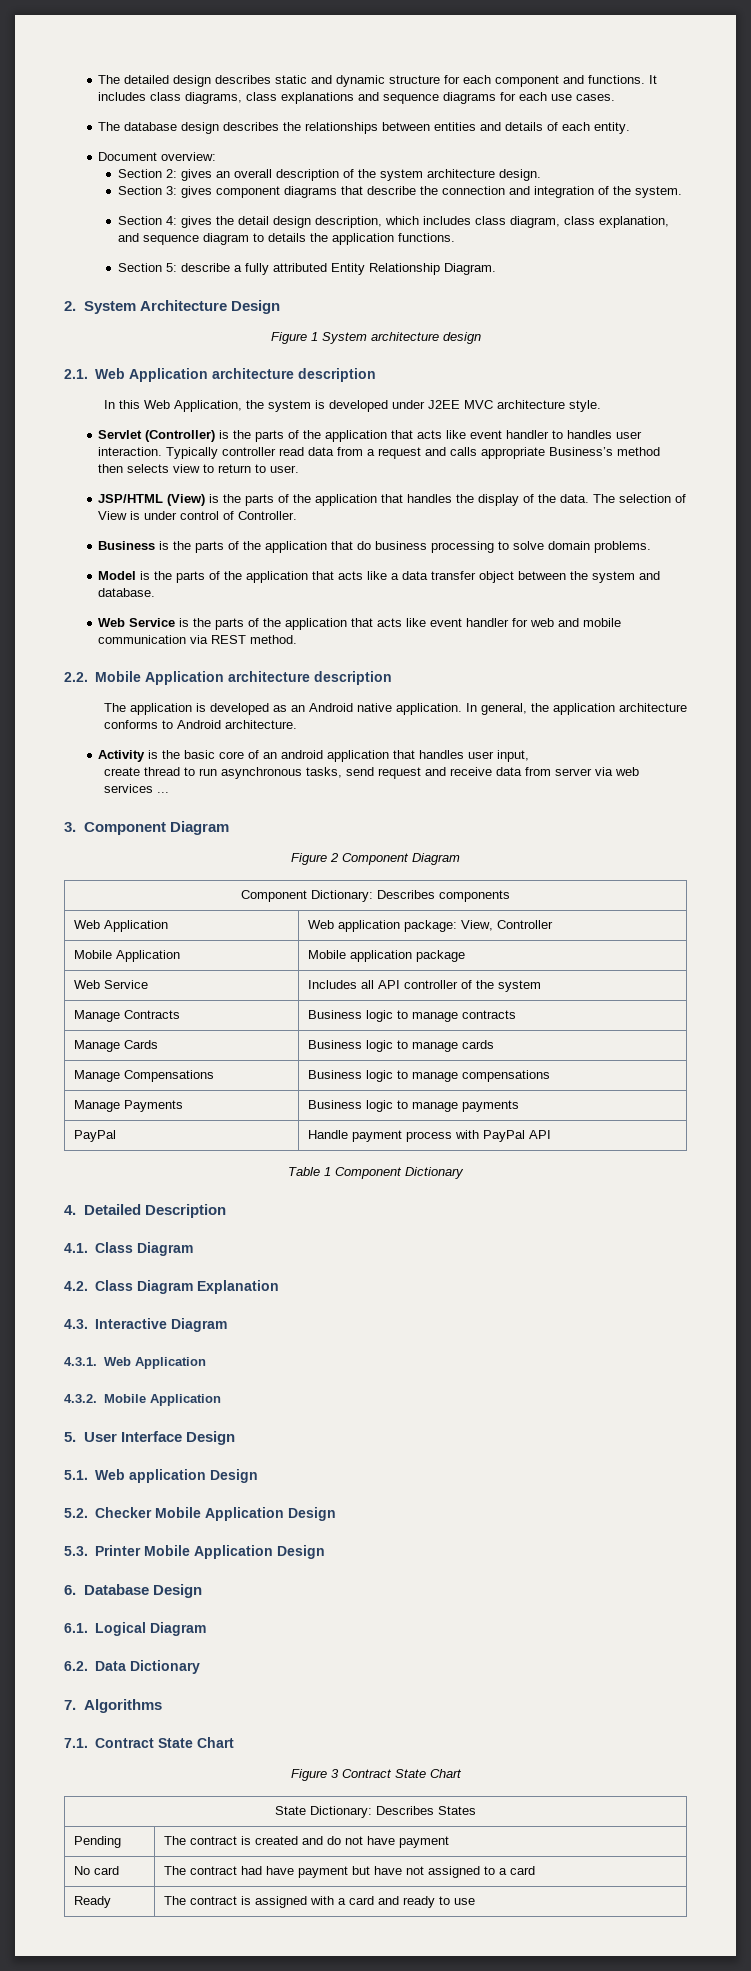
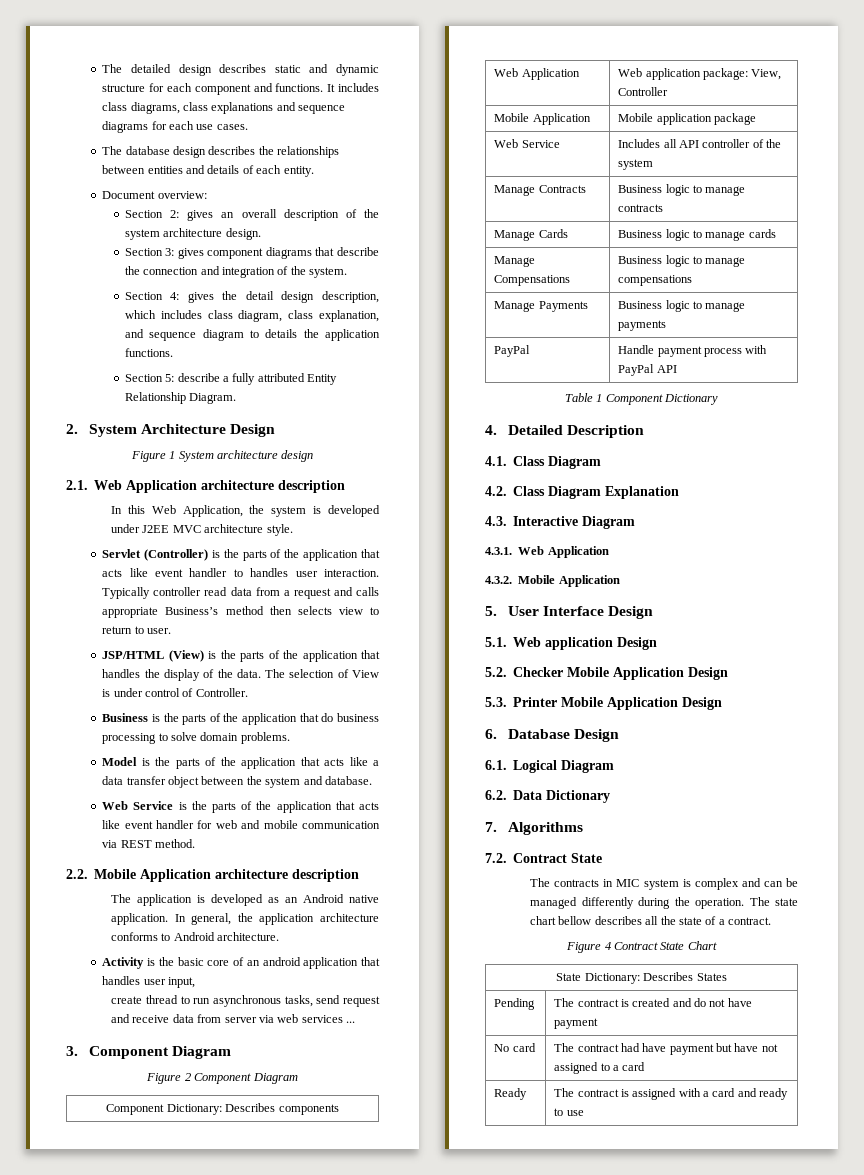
- 7.1. Contract State Chart
- Figure 3 Contract State Chart
+ 7.2. Contract State
+ The contracts in MIC system is complex and can be managed differently during the operation. The state chart bellow describes all the state of a contract.
+ Figure 4 Contract State Chart

